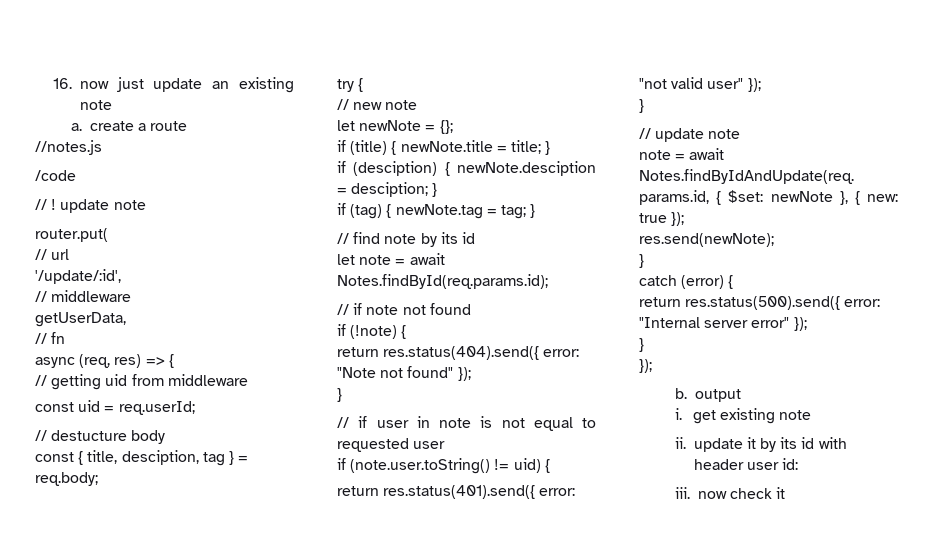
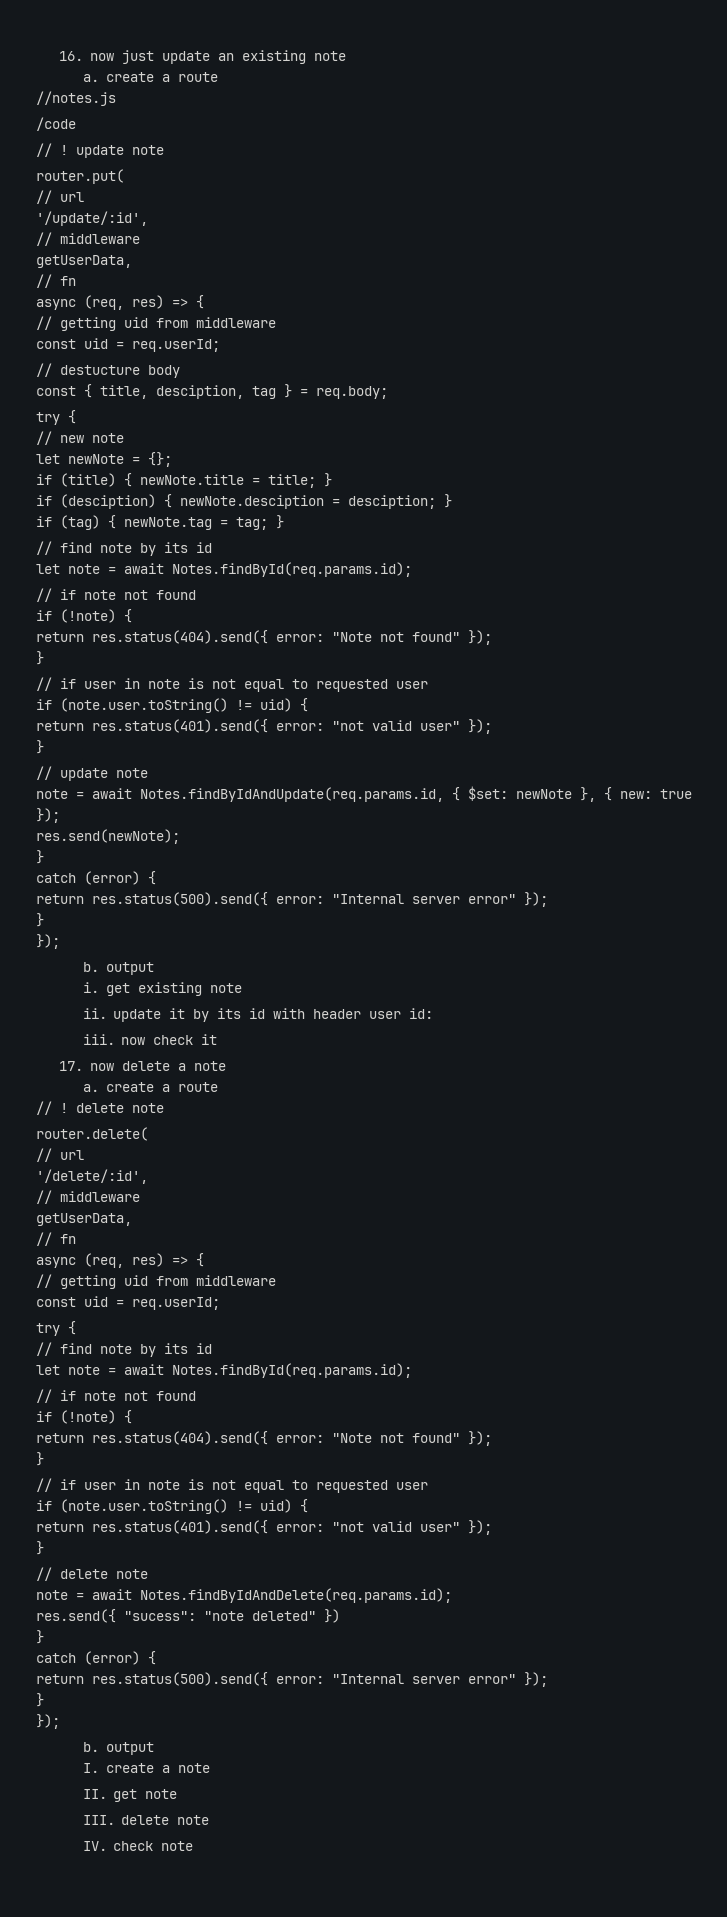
+ 17. now delete a note
+ a. create a route
+ // ! delete note
+ router.delete(
+ // url
+ '/delete/:id',
+ // middleware
+ getUserData,
+ // fn
+ async (req, res) => {
+ // getting uid from middleware
+ const uid = req.userId;
+ try {
+ // find note by its id
+ let note = await Notes.findById(req.params.id);
+ // if note not found
+ if (!note) {
+ return res.status(404).send({ error: "Note not found" });
+ }
+ // if user in note is not equal to requested user
+ if (note.user.toString() != uid) {
+ return res.status(401).send({ error: "not valid user" });
+ }
+ // delete note
+ note = await Notes.findByIdAndDelete(req.params.id);
+ res.send({ "sucess": "note deleted" })
+ }
+ catch (error) {
+ return res.status(500).send({ error: "Internal server error" });
+ }
+ });
+ b. output
+ I. create a note
+ II. get note
+ III. delete note
+ IV. check note

